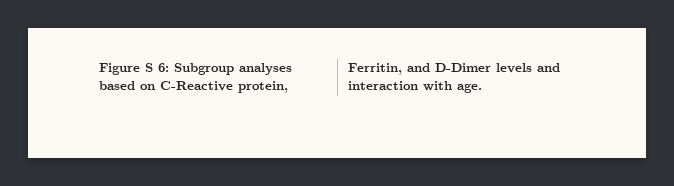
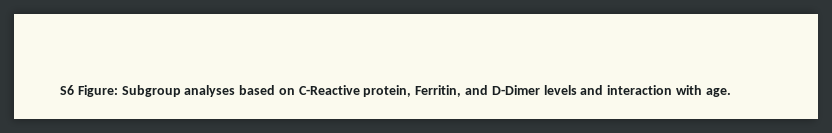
- Figure S 6: Subgroup analyses based on C-Reactive protein, Ferritin, and D-Dimer levels and interaction with age.
+ S6 Figure: Subgroup analyses based on C-Reactive protein, Ferritin, and D-Dimer levels and interaction with age.

